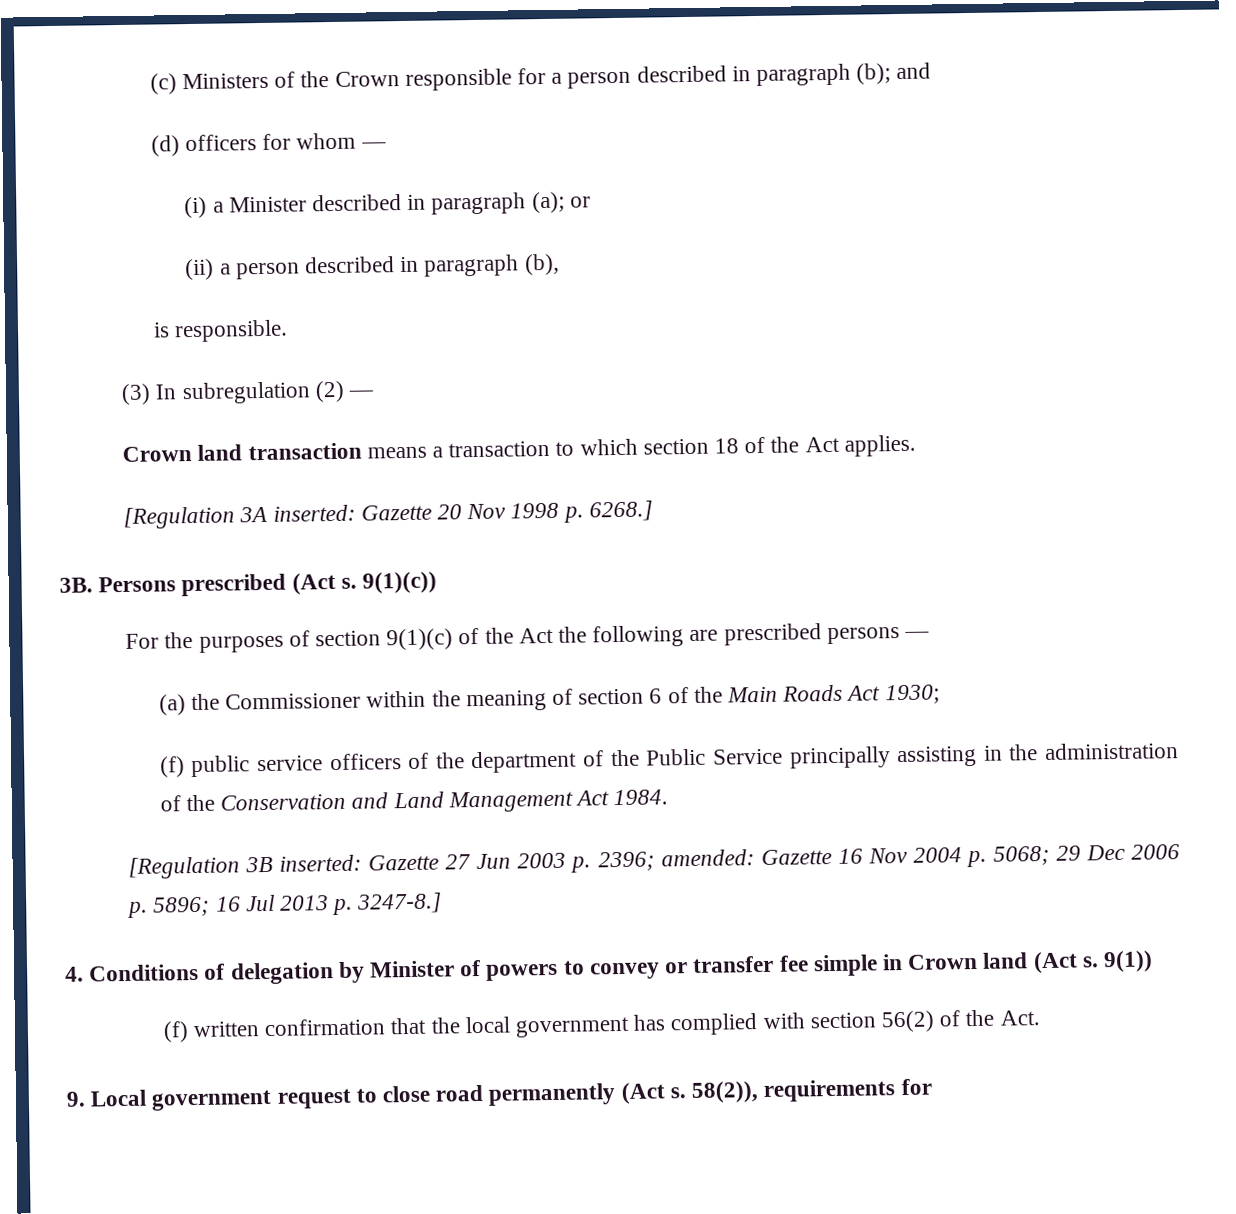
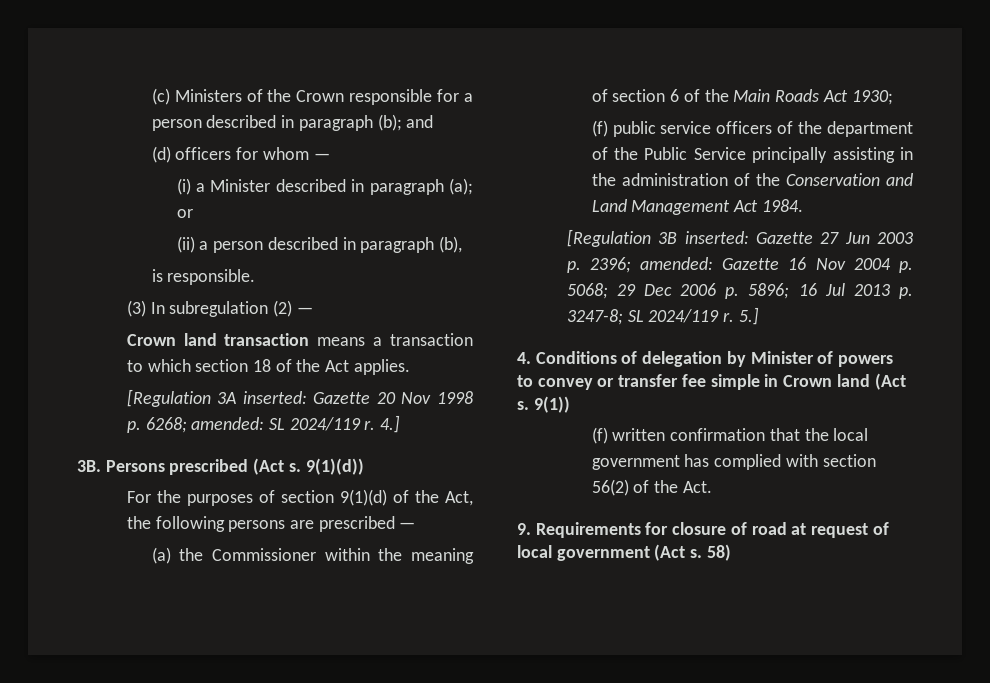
- [Regulation 3A inserted: Gazette 20 Nov 1998 p. 6268.]
+ [Regulation 3A inserted: Gazette 20 Nov 1998 p. 6268; amended: SL 2024/119 r. 4.]
- 9(1)(c))
+ 9(1)(d))
- For the purposes of section 9(1)(c) of the Act the following are prescribed persons —
+ For the purposes of section 9(1)(d) of the Act, the following persons are prescribed —
- [Regulation 3B inserted: Gazette 27 Jun 2003 p. 2396; amended: Gazette 16 Nov 2004 p. 5068; 29 Dec 2006 p. 5896; 16 Jul 2013 p. 3247-8.]
+ [Regulation 3B inserted: Gazette 27 Jun 2003 p. 2396; amended: Gazette 16 Nov 2004 p. 5068; 29 Dec 2006 p. 5896; 16 Jul 2013 p. 3247-8; SL 2024/119 r. 5.]
- 9. Local government request to close road permanently (Act s. 58(2)), requirements for
+ 9. Requirements for closure of road at request of local government (Act s. 58)

